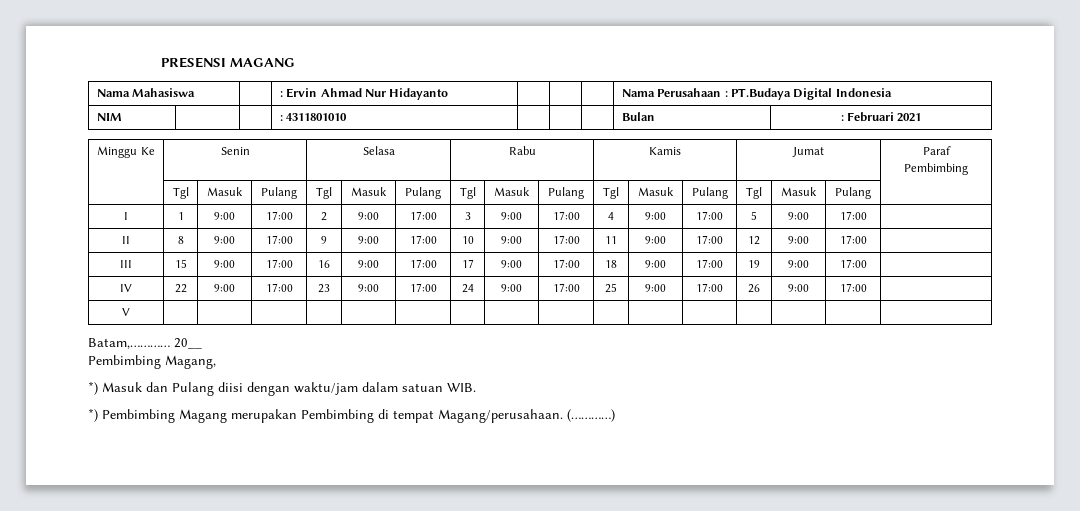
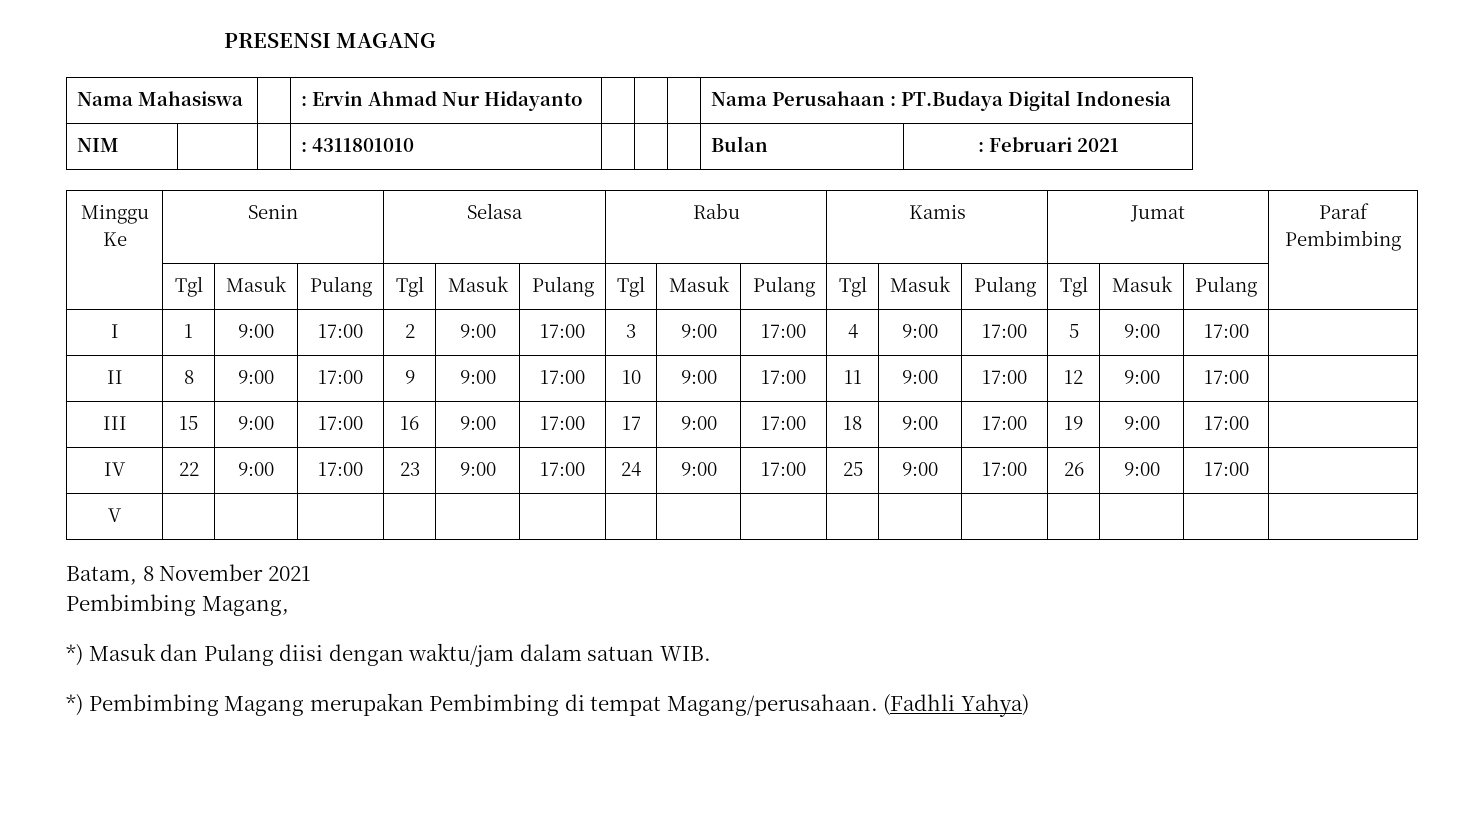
- Batam,………… 20__
+ Batam, 8 November 2021
- (…………)
+ (Fadhli Yahya)

